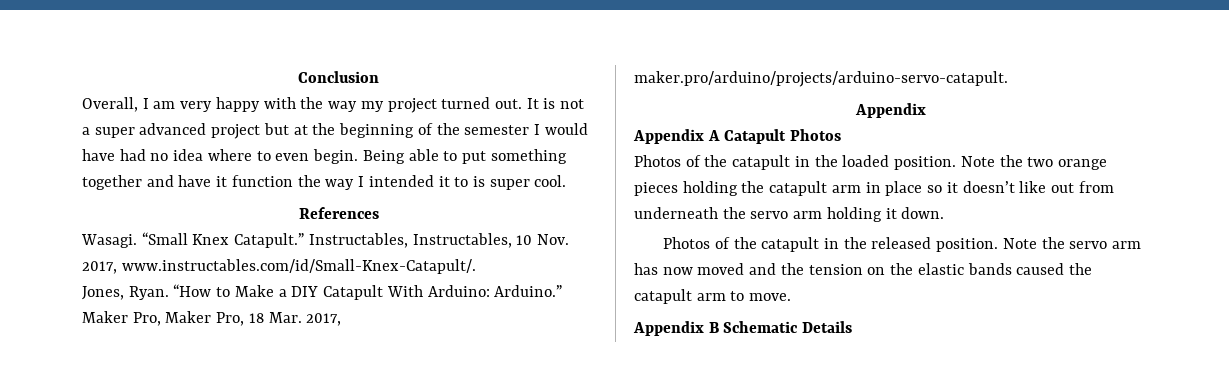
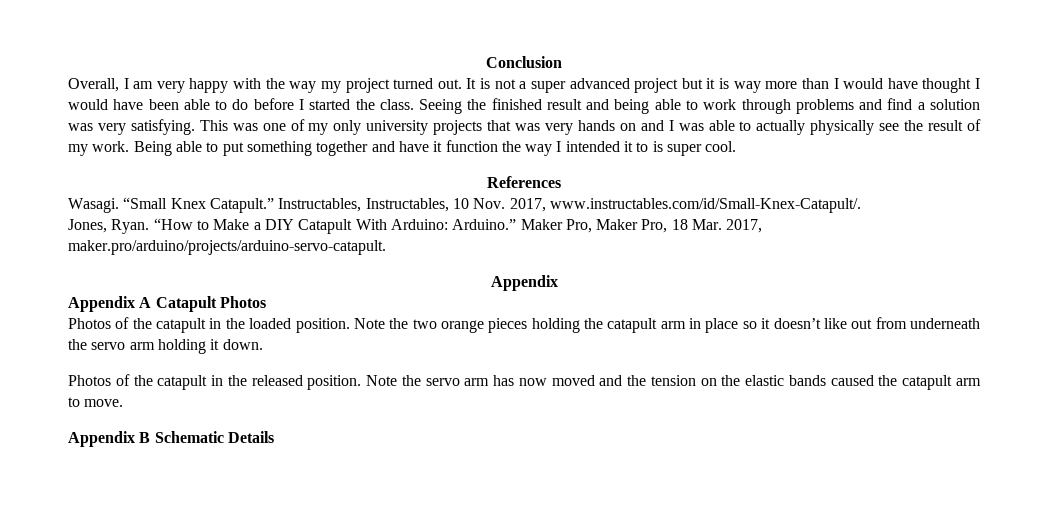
- It is not a super advanced project but at the beginning of the semester I would have had no idea where to even begin.
+ It is not a super advanced project but it is way more than I would have thought I would have been able to do before I started the class. Seeing the finished result and being able to work through problems and find a solution was very satisfying. This was one of my only university projects that was very hands on and I was able to actually physically see the result of my work.

